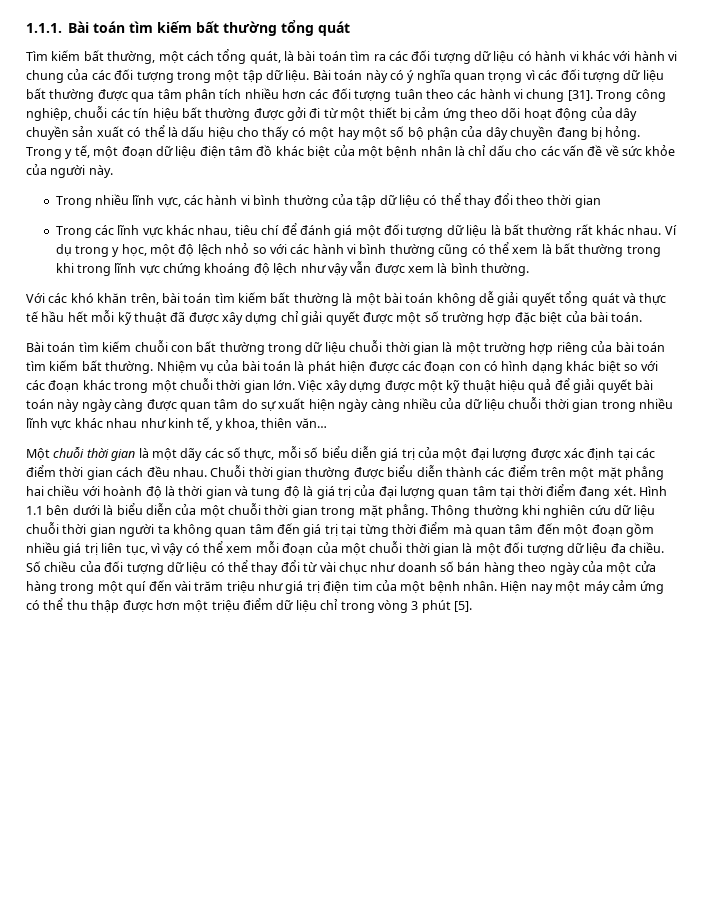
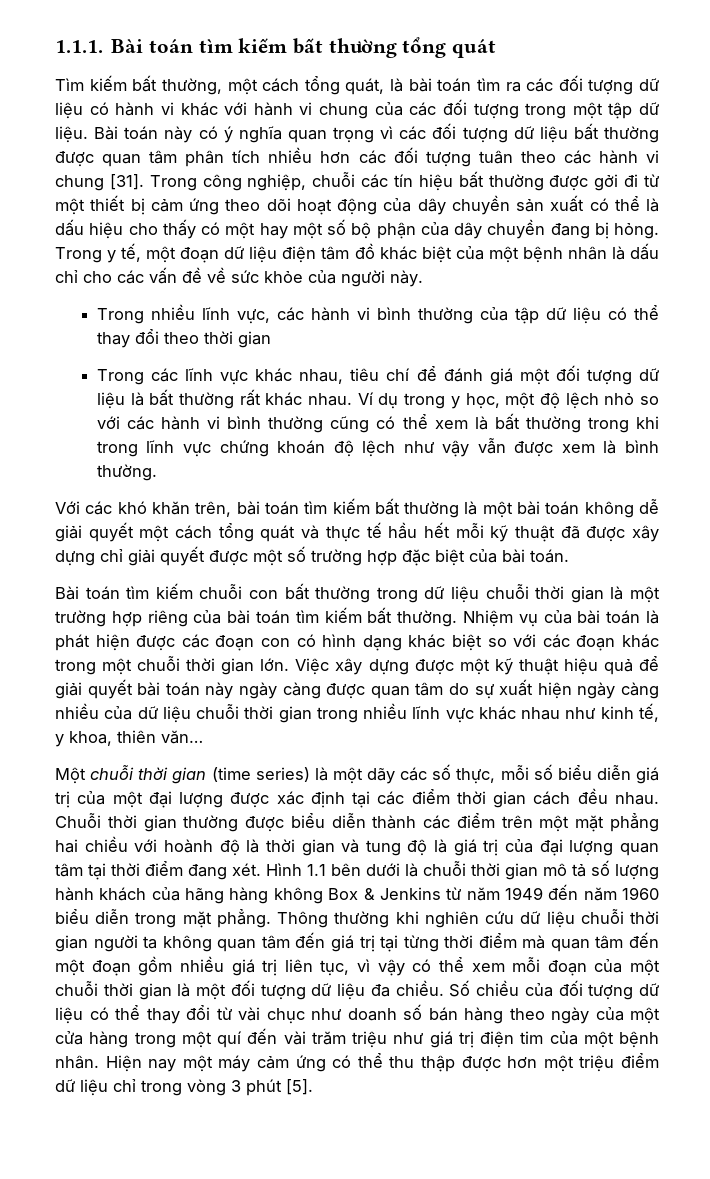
- Bài toán này có ý nghĩa quan trọng vì các đối tượng dữ liệu bất thường được qua tâm phân tích nhiều hơn các đối tượng tuân theo các hành vi chung [31].
+ Bài toán này có ý nghĩa quan trọng vì các đối tượng dữ liệu bất thường được quan tâm phân tích nhiều hơn các đối tượng tuân theo các hành vi chung [31].
- Trong y tế, một đoạn dữ liệu điện tâm đồ khác biệt của một bệnh nhân là chỉ dấu cho các vấn đề về sức khỏe của người này.
+ Trong y tế, một đoạn dữ liệu điện tâm đồ khác biệt của một bệnh nhân là dấu chỉ cho các vấn đề về sức khỏe của người này.
- Ví dụ trong y học, một độ lệch nhỏ so với các hành vi bình thường cũng có thể xem là bất thường trong khi trong lĩnh vực chứng khoáng độ lệch như vậy vẫn được xem là bình thường.
+ Ví dụ trong y học, một độ lệch nhỏ so với các hành vi bình thường cũng có thể xem là bất thường trong khi trong lĩnh vực chứng khoán độ lệch như vậy vẫn được xem là bình thường.
- Với các khó khăn trên, bài toán tìm kiếm bất thường là một bài toán không dễ giải quyết tổng quát và thực tế hầu hết mỗi kỹ thuật đã được xây dựng chỉ giải quyết được một số trường hợp đặc biệt của bài toán.
+ Với các khó khăn trên, bài toán tìm kiếm bất thường là một bài toán không dễ giải quyết một cách tổng quát và thực tế hầu hết mỗi kỹ thuật đã được xây dựng chỉ giải quyết được một số trường hợp đặc biệt của bài toán.
- Một chuỗi thời gian là một dãy các số thực, mỗi số biểu diễn giá trị của một đại lượng được xác định tại các điểm thời gian cách đều nhau.
+ Một chuỗi thời gian (time series) là một dãy các số thực, mỗi số biểu diễn giá trị của một đại lượng được xác định tại các điểm thời gian cách đều nhau.
- Hình 1.1 bên dưới là biểu diễn của một chuỗi thời gian trong mặt phẳng.
+ Hình 1.1 bên dưới là chuỗi thời gian mô tả số lượng hành khách của hãng hàng không Box & Jenkins từ năm 1949 đến năm 1960 biểu diễn trong mặt phẳng.

